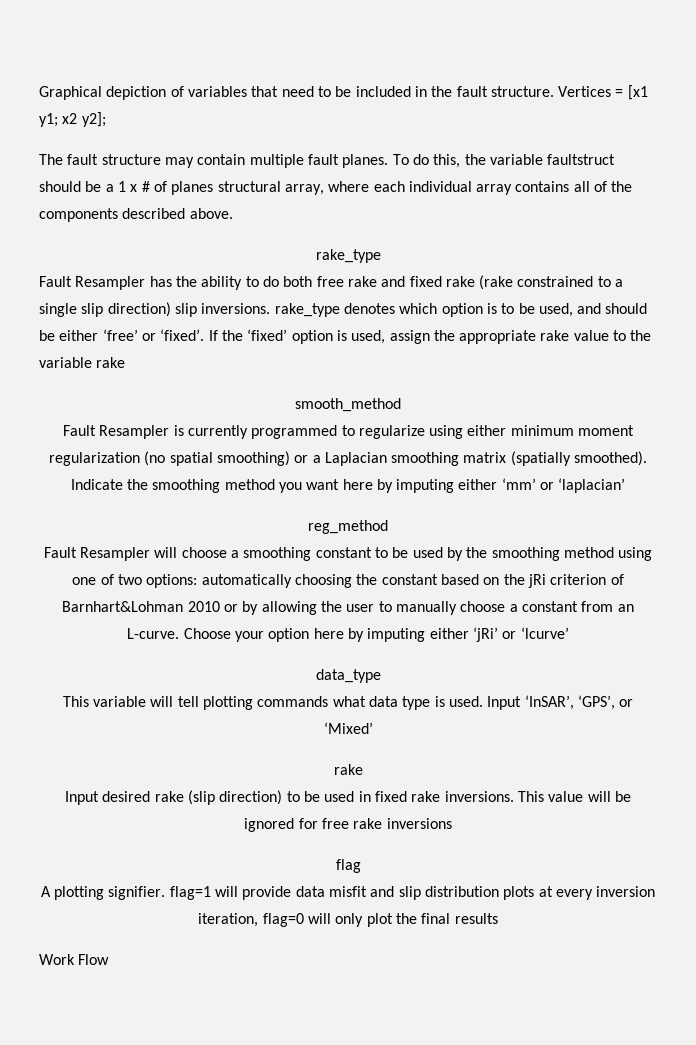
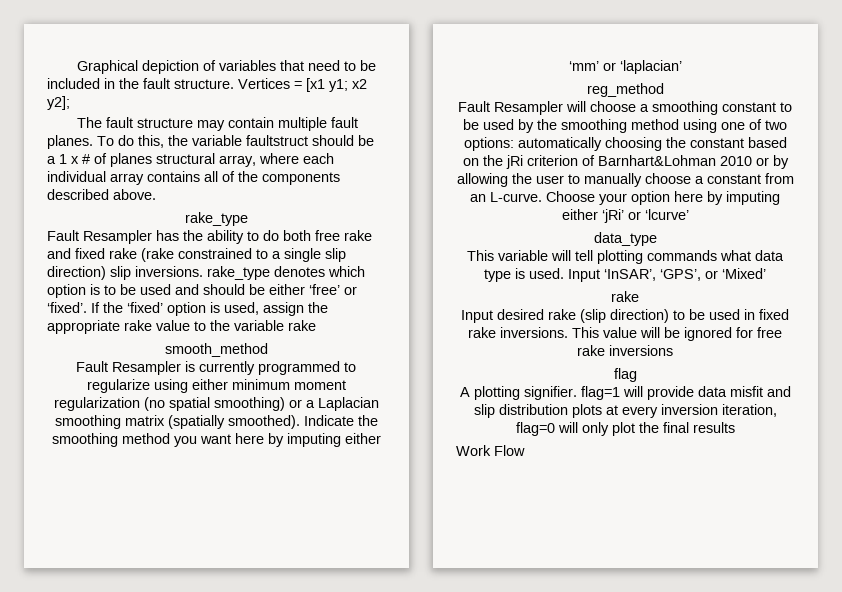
- Fault Resampler has the ability to do both free rake and fixed rake (rake constrained to a single slip direction) slip inversions. rake_type denotes which option is to be used, and should be either ‘free’ or ‘fixed’.
+ Fault Resampler has the ability to do both free rake and fixed rake (rake constrained to a single slip direction) slip inversions. rake_type denotes which option is to be used and should be either ‘free’ or ‘fixed’.

